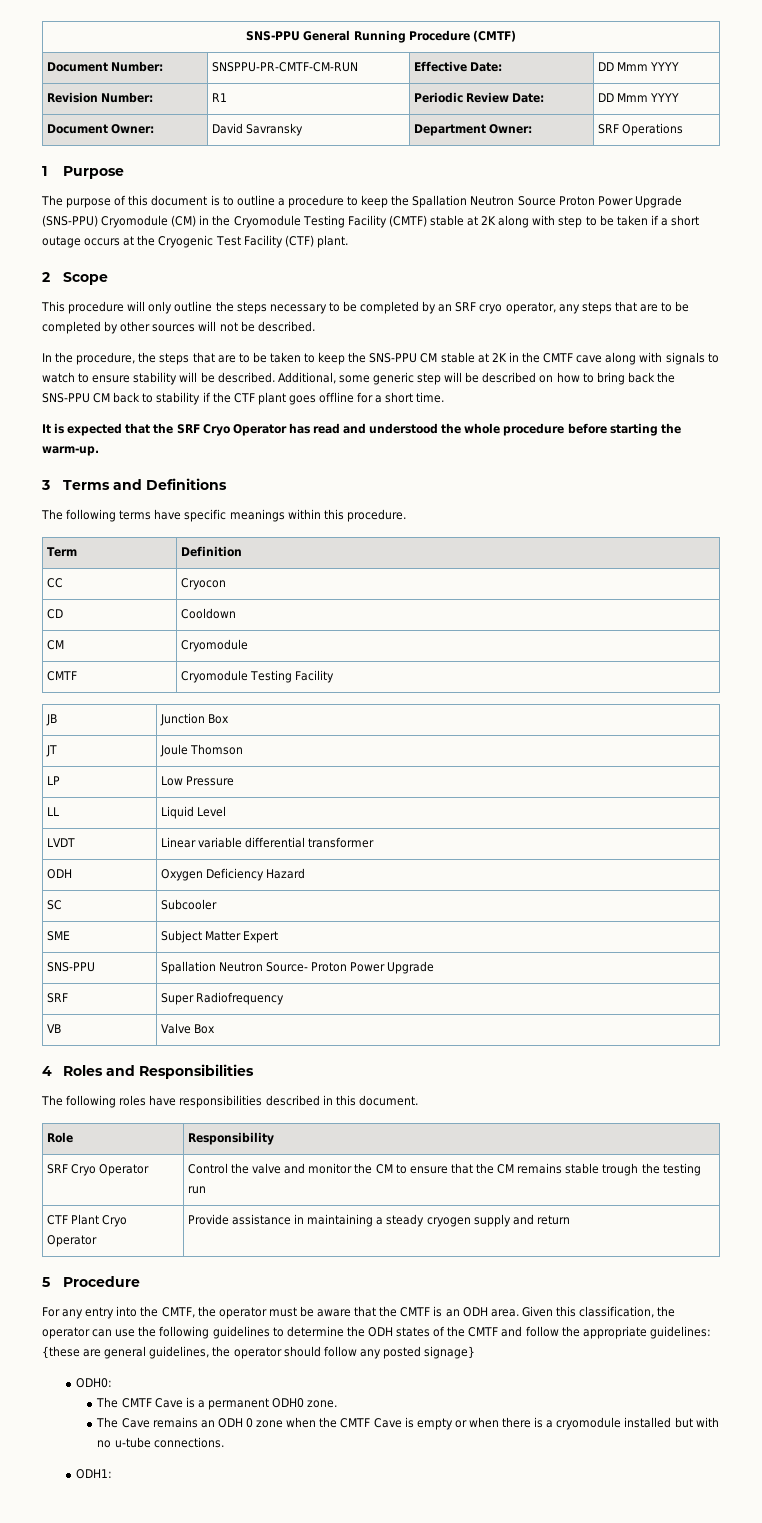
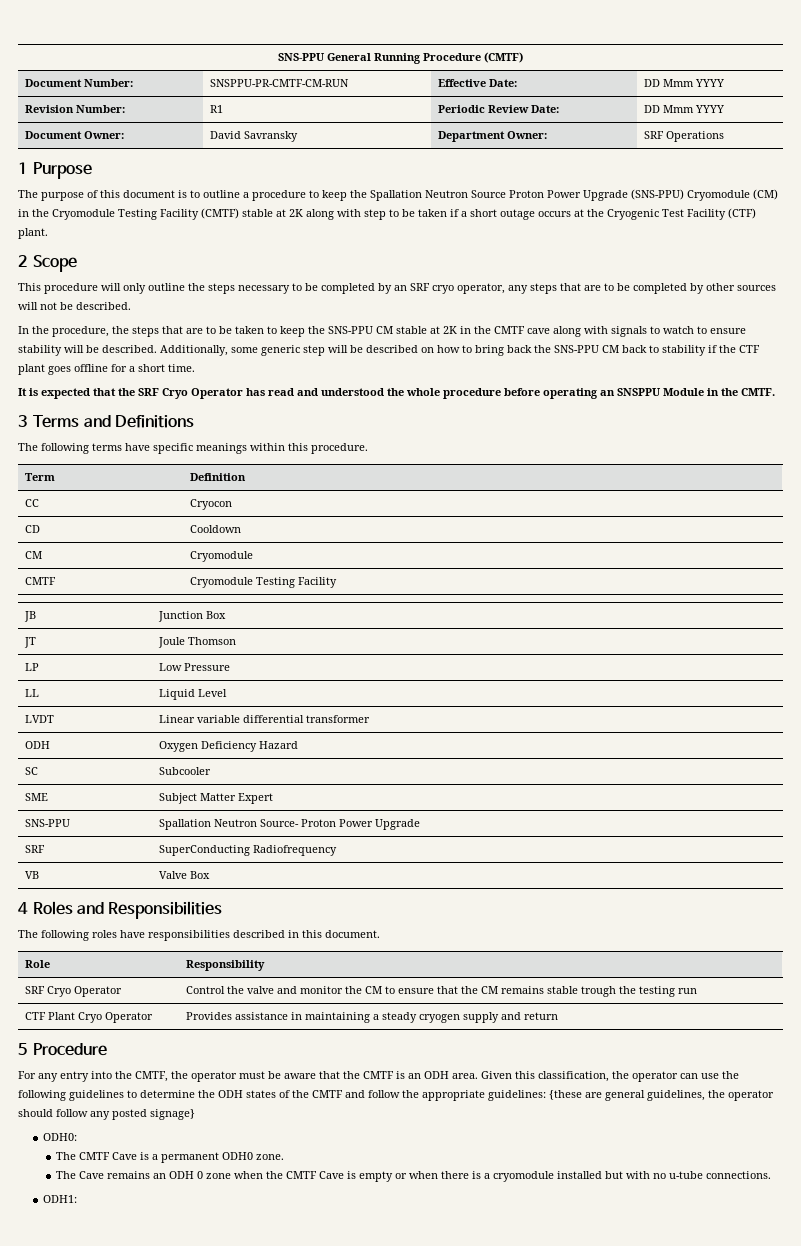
- Additional, some generic step will be described on how to bring back the SNS-PPU CM back to stability if the CTF plant goes offline for a short time.
+ Additionally, some generic step will be described on how to bring back the SNS-PPU CM back to stability if the CTF plant goes offline for a short time.
- It is expected that the SRF Cryo Operator has read and understood the whole procedure before starting the warm-up.
+ It is expected that the SRF Cryo Operator has read and understood the whole procedure before operating an SNSPPU Module in the CMTF.
- SRF | Super Radiofrequency
+ SRF | SuperConducting Radiofrequency
- CTF Plant Cryo Operator | Provide assistance in maintaining a steady cryogen supply and return
+ CTF Plant Cryo Operator | Provides assistance in maintaining a steady cryogen supply and return

